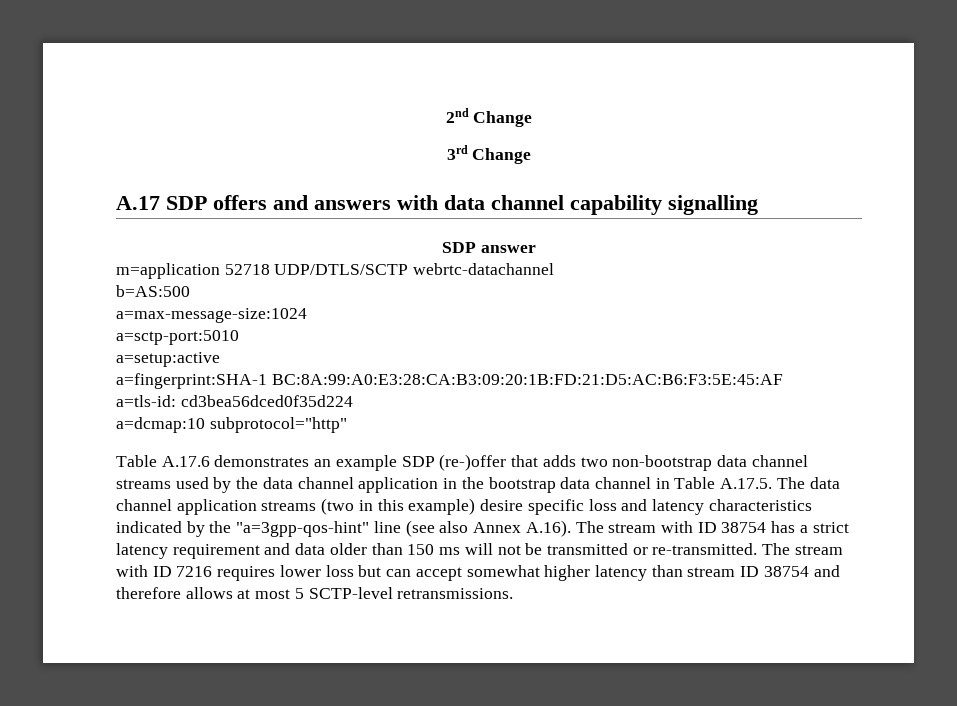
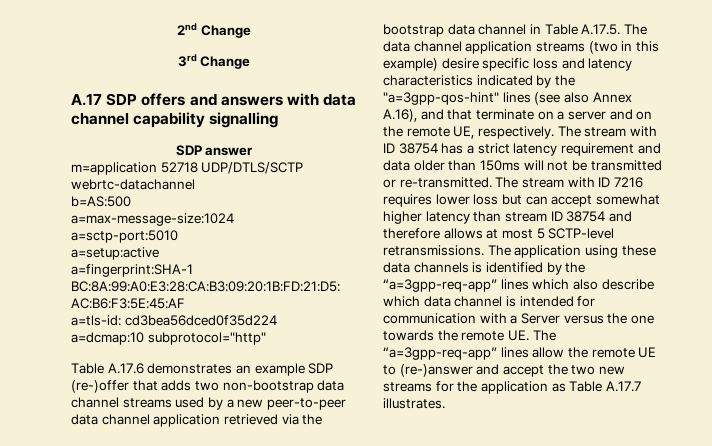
- Table A.17.6 demonstrates an example SDP (re-)offer that adds two non-bootstrap data channel streams used by the data channel application in the bootstrap data channel in Table A.17.5. The data channel application streams (two in this example) desire specific loss and latency characteristics indicated by the "a=3gpp-qos-hint" line (see also Annex A.16). The stream with ID 38754 has a strict latency requirement and data older than 150 ms will not be transmitted or re-transmitted.
+ Table A.17.6 demonstrates an example SDP (re-)offer that adds two non-bootstrap data channel streams used by a new peer-to-peer data channel application retrieved via the bootstrap data channel in Table A.17.5. The data channel application streams (two in this example) desire specific loss and latency characteristics indicated by the "a=3gpp-qos-hint" lines (see also Annex A.16), and that terminate on a server and on the remote UE, respectively. The stream with ID 38754 has a strict latency requirement and data older than 150ms will not be transmitted or re-transmitted.
+ The application using these data channels is identified by the “a=3gpp-req-app” lines which also describe which data channel is intended for communication with a Server versus the one towards the remote UE. The “a=3gpp-req-app” lines allow the remote UE to (re-)answer and accept the two new streams for the application as Table A.17.7 illustrates.

